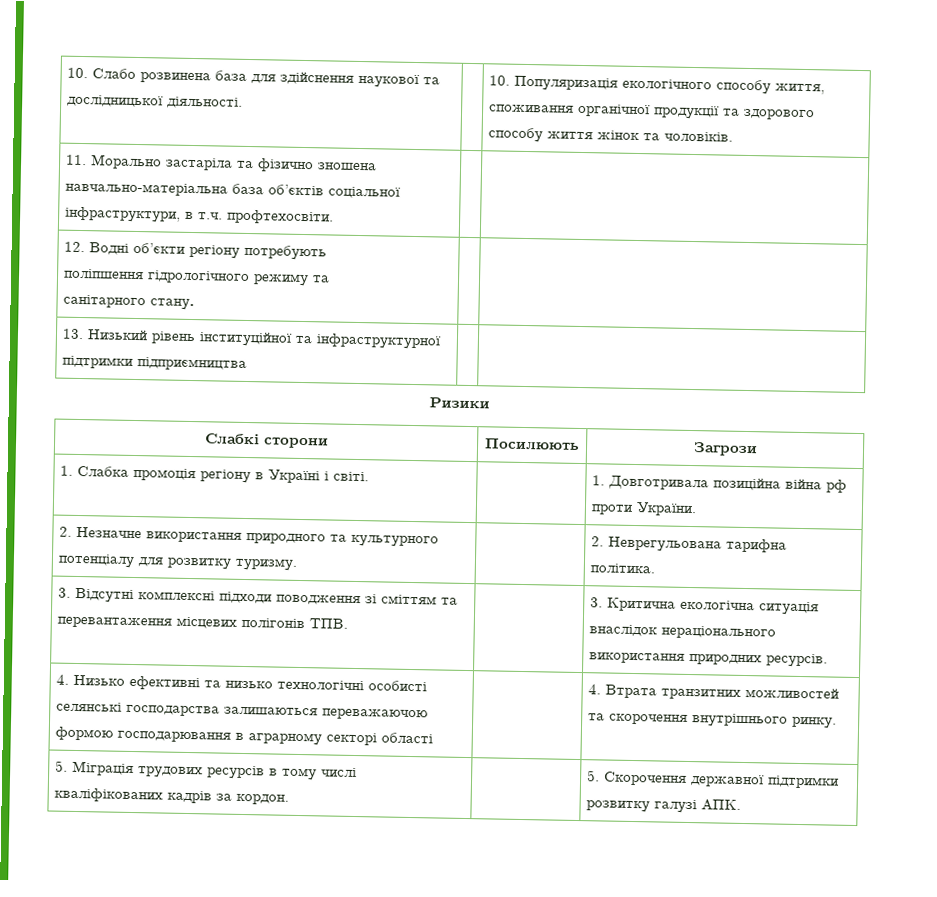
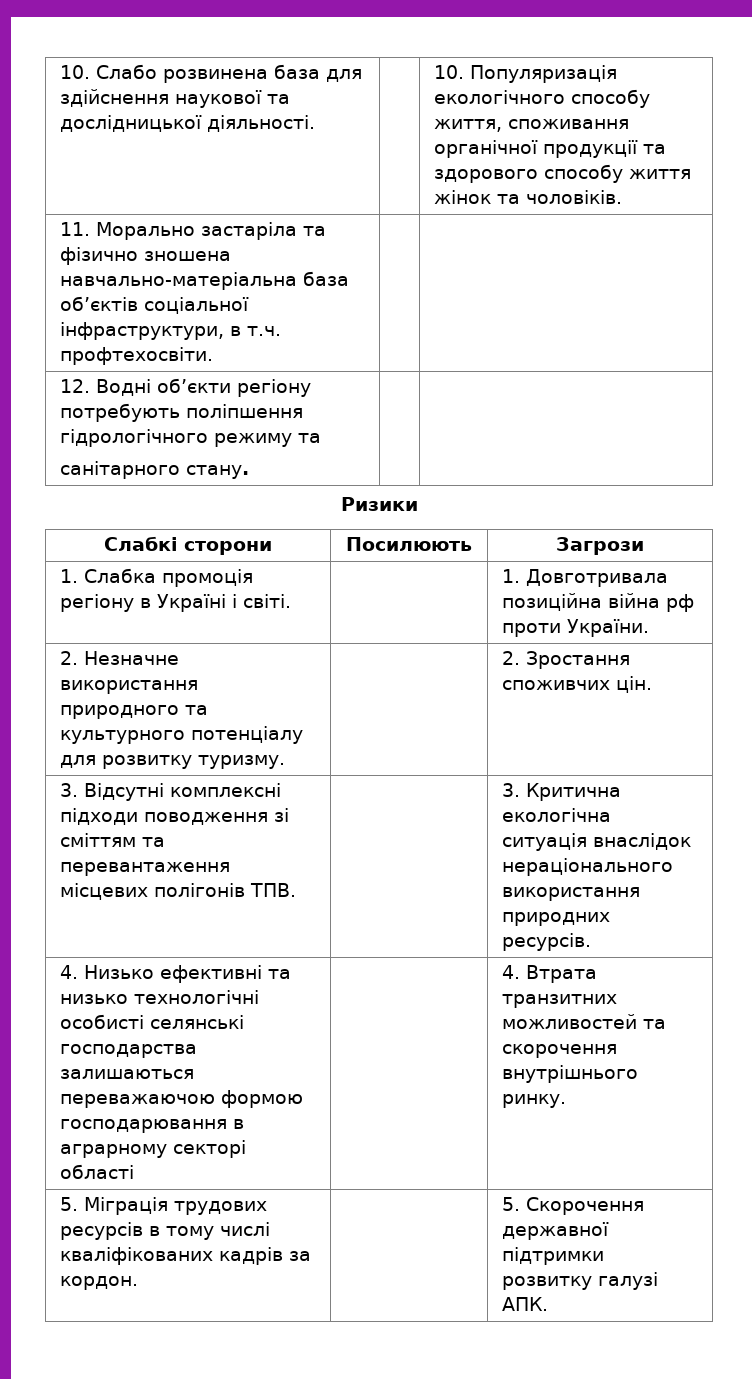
- 12. Водні об’єкти регіону потребують
- поліпшення гідрологічного режиму та
+ 12. Водні об’єкти регіону потребують поліпшення гідрологічного режиму та
- 13. Низький рівень інституційної та інфраструктурної підтримки підприємництва | |
- 2. Незначне використання природного та культурного потенціалу для розвитку туризму. | | 2. Неврегульована тарифна політика.
+ 2. Незначне використання природного та культурного потенціалу для розвитку туризму. | | 2. Зростання споживчих цін.

